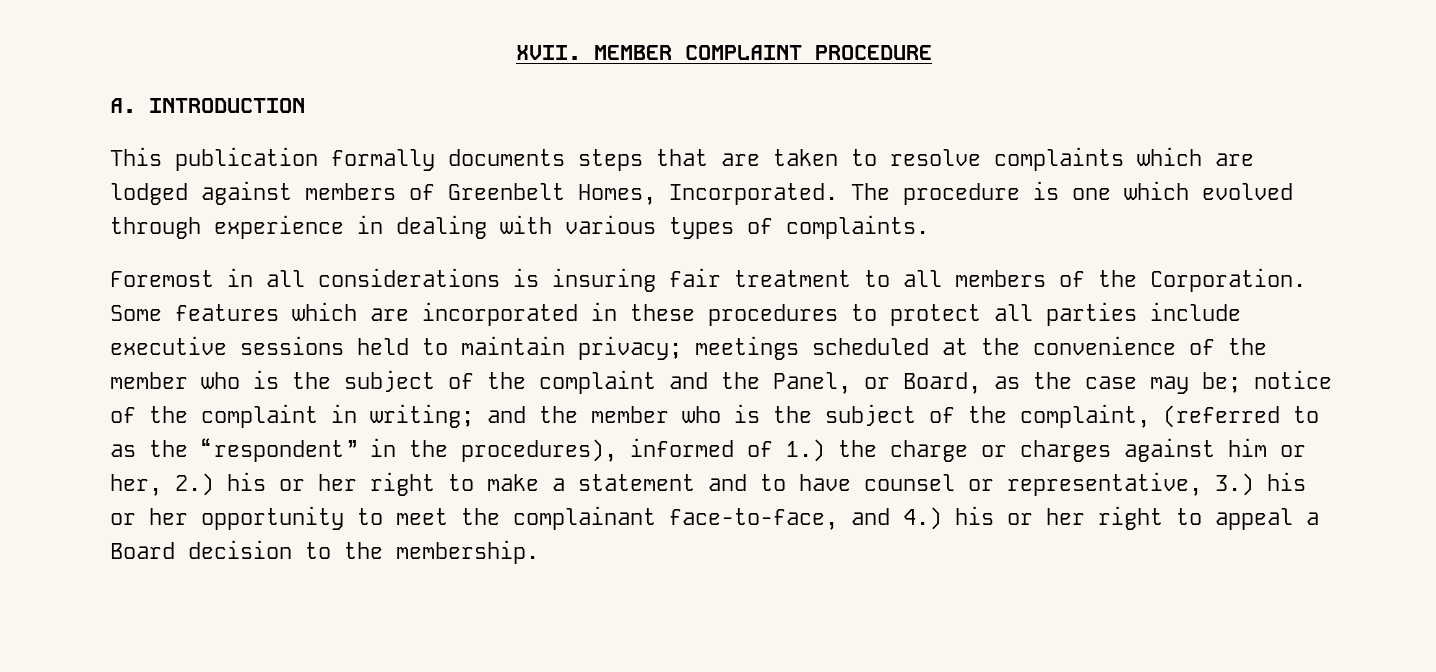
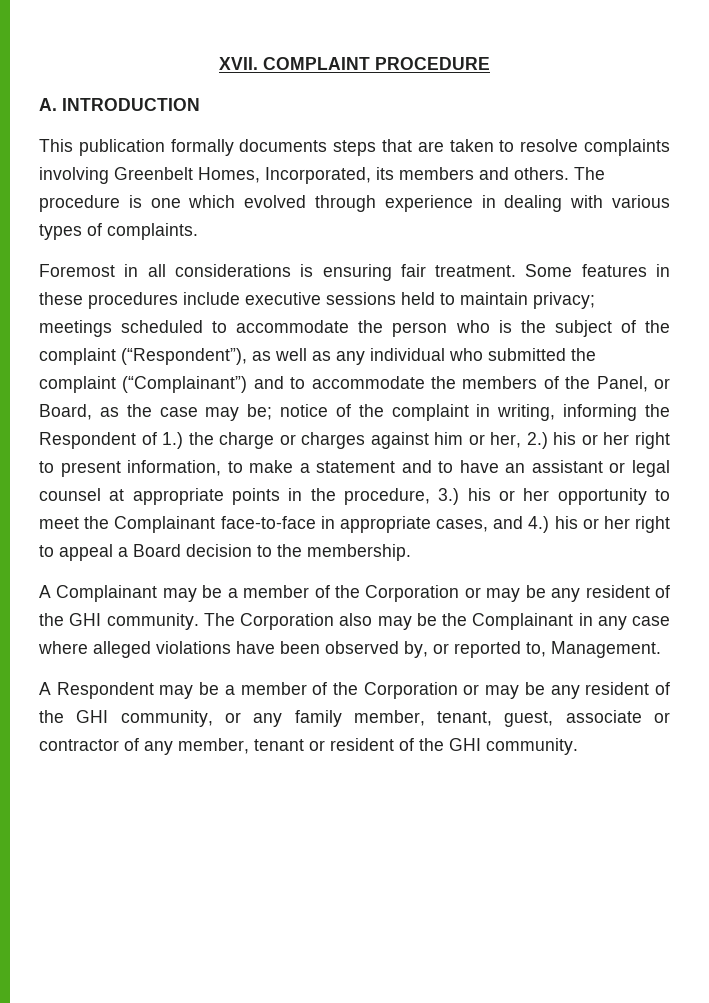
- MEMBER COMPLAINT PROCEDURE
+ COMPLAINT PROCEDURE
- This publication formally documents steps that are taken to resolve complaints which are lodged against members of Greenbelt Homes, Incorporated.
+ This publication formally documents steps that are taken to resolve complaints involving Greenbelt Homes, Incorporated, its members and others.
- Foremost in all considerations is insuring fair treatment to all members of the Corporation. Some features which are incorporated in these procedures to protect all parties include executive sessions held to maintain privacy;
+ Foremost in all considerations is ensuring fair treatment. Some features in these procedures include executive sessions held to maintain privacy;
- meetings scheduled at the convenience of the member who is the subject of the complaint and the Panel, or Board, as the case may be;
+ meetings scheduled to accommodate the person who is the subject of the complaint (“Respondent”), as well as any individual who submitted the complaint (“Complainant”) and to accommodate the members of the Panel, or Board, as the case may be;
- notice of the complaint in writing; and the member who is the subject of the complaint, (referred to as the “respondent” in the procedures), informed of 1.) the charge or charges against him or her, 2.) his or her right to make a statement and to have counsel or representative, 3.) his or her opportunity to meet the complainant face-to-face, and 4.) his or her right to appeal a Board decision to the membership.
+ notice of the complaint in writing, informing the Respondent of 1.) the charge or charges against him or her, 2.) his or her right to present information, to make a statement and to have an assistant or legal counsel at appropriate points in the procedure, 3.) his or her opportunity to meet the Complainant face-to-face in appropriate cases, and 4.) his or her right to appeal a Board decision to the membership.
+ A Complainant may be a member of the Corporation or may be any resident of the GHI community. The Corporation also may be the Complainant in any case where alleged violations have been observed by, or reported to, Management.
+ A Respondent may be a member of the Corporation or may be any resident of the GHI community, or any family member, tenant, guest, associate or contractor of any member, tenant or resident of the GHI community.

